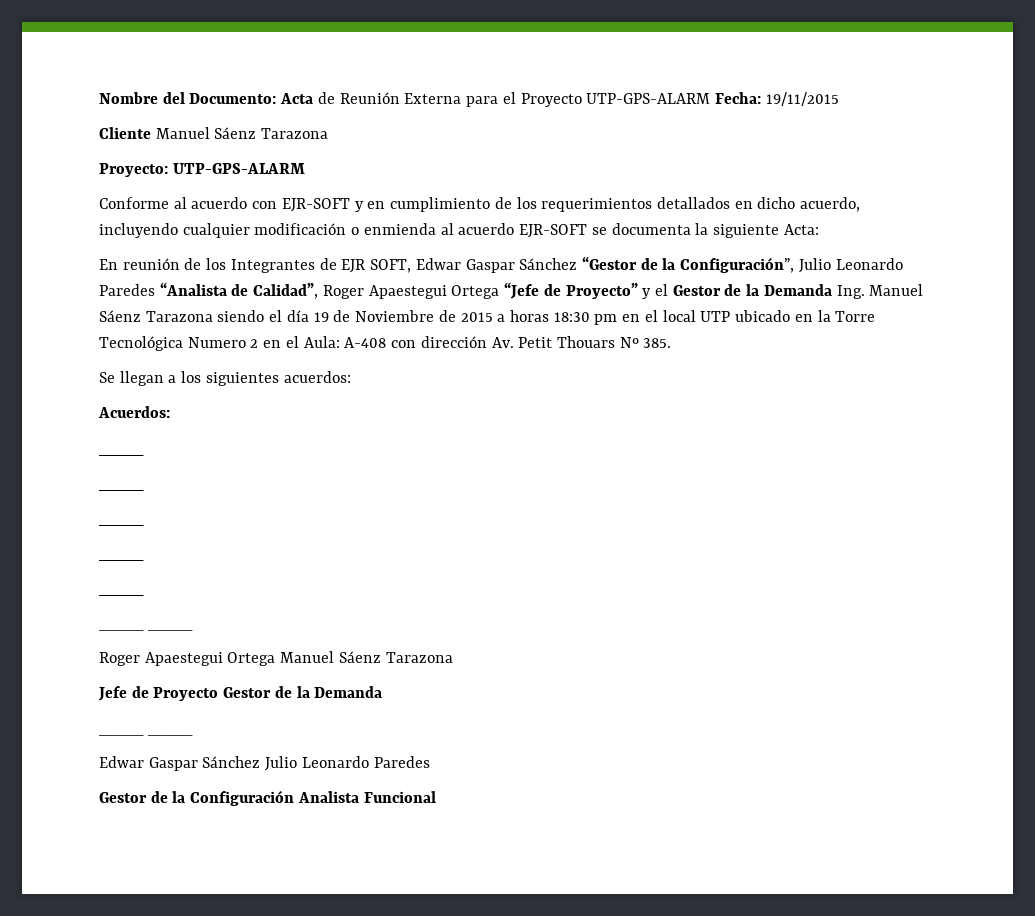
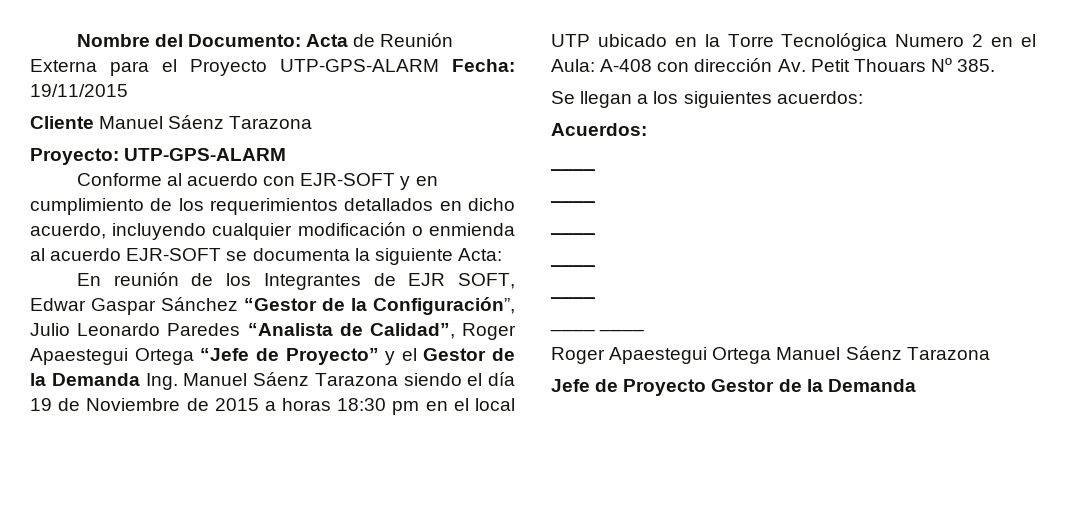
  Jefe de Proyecto Gestor de la Demanda
- ____ ____
- Edwar Gaspar Sánchez Julio Leonardo Paredes
- Gestor de la Configuración Analista Funcional

